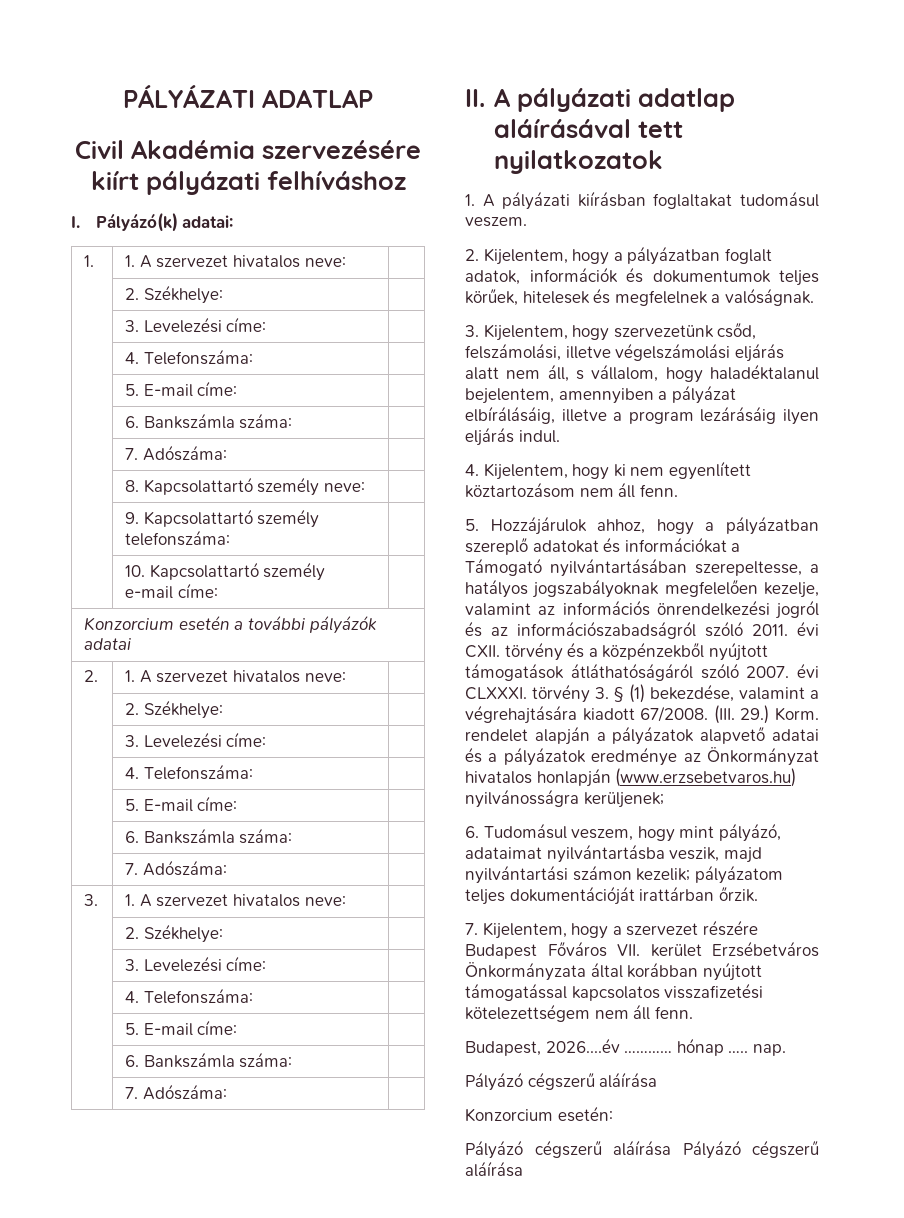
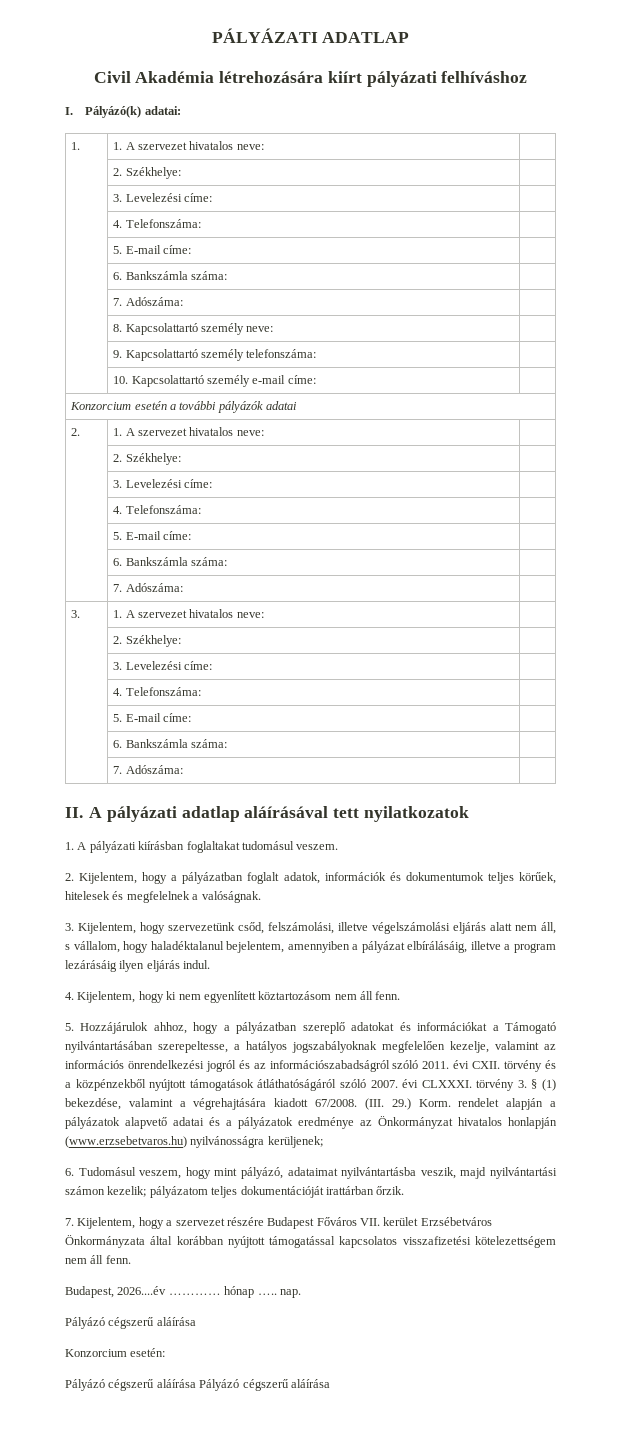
- Civil Akadémia szervezésére kiírt pályázati felhíváshoz
+ Civil Akadémia létrehozására kiírt pályázati felhíváshoz

